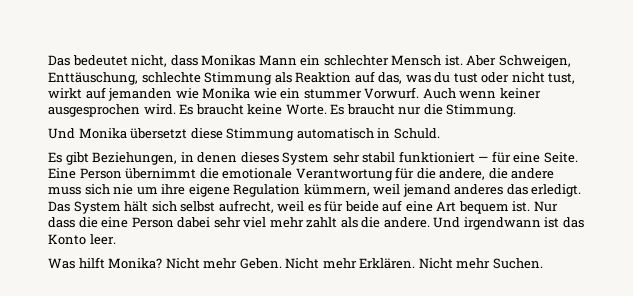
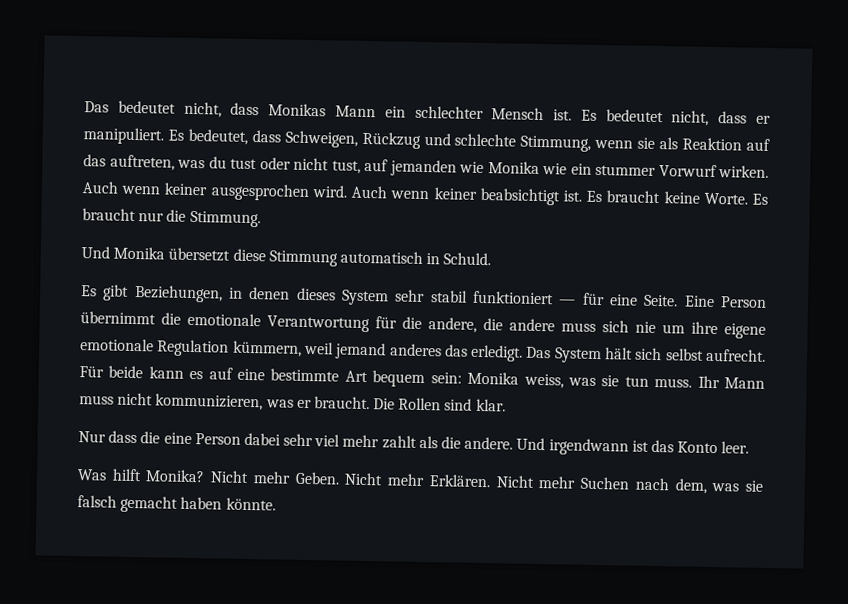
- Aber Schweigen, Enttäuschung, schlechte Stimmung als Reaktion auf das, was du tust oder nicht tust, wirkt auf jemanden wie Monika wie ein stummer Vorwurf.
+ Es bedeutet nicht, dass er manipuliert. Es bedeutet, dass Schweigen, Rückzug und schlechte Stimmung, wenn sie als Reaktion auf das auftreten, was du tust oder nicht tust, auf jemanden wie Monika wie ein stummer Vorwurf wirken.
+ Auch wenn keiner beabsichtigt ist.
- Eine Person übernimmt die emotionale Verantwortung für die andere, die andere muss sich nie um ihre eigene Regulation kümmern, weil jemand anderes das erledigt.
+ Eine Person übernimmt die emotionale Verantwortung für die andere, die andere muss sich nie um ihre eigene emotionale Regulation kümmern, weil jemand anderes das erledigt.
- Das System hält sich selbst aufrecht, weil es für beide auf eine Art bequem ist. Nur dass die eine Person dabei sehr viel mehr zahlt als die andere.
+ Das System hält sich selbst aufrecht. Für beide kann es auf eine bestimmte Art bequem sein: Monika weiss, was sie tun muss. Ihr Mann muss nicht kommunizieren, was er braucht. Die Rollen sind klar.
+ Nur dass die eine Person dabei sehr viel mehr zahlt als die andere.
- Nicht mehr Suchen.
+ Nicht mehr Suchen nach dem, was sie falsch gemacht haben könnte.

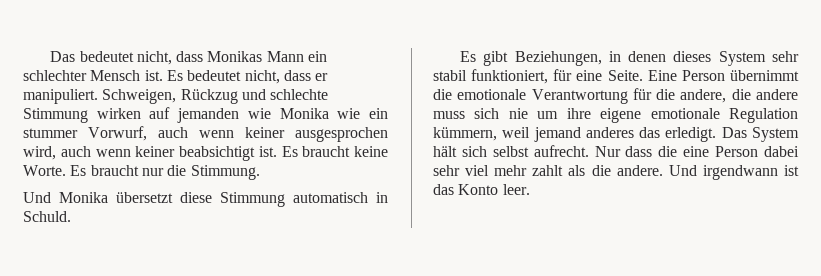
- Es bedeutet, dass Schweigen, Rückzug und schlechte Stimmung, wenn sie als Reaktion auf das auftreten, was du tust oder nicht tust, auf jemanden wie Monika wie ein stummer Vorwurf wirken. Auch wenn keiner ausgesprochen wird. Auch wenn keiner beabsichtigt ist.
+ Schweigen, Rückzug und schlechte Stimmung wirken auf jemanden wie Monika wie ein stummer Vorwurf, auch wenn keiner ausgesprochen wird, auch wenn keiner beabsichtigt ist.
- Es gibt Beziehungen, in denen dieses System sehr stabil funktioniert — für eine Seite.
+ Es gibt Beziehungen, in denen dieses System sehr stabil funktioniert, für eine Seite.
- Das System hält sich selbst aufrecht. Für beide kann es auf eine bestimmte Art bequem sein: Monika weiss, was sie tun muss. Ihr Mann muss nicht kommunizieren, was er braucht. Die Rollen sind klar.
- Nur dass die eine Person dabei sehr viel mehr zahlt als die andere.
+ Das System hält sich selbst aufrecht. Nur dass die eine Person dabei sehr viel mehr zahlt als die andere.
- Was hilft Monika? Nicht mehr Geben. Nicht mehr Erklären. Nicht mehr Suchen nach dem, was sie falsch gemacht haben könnte.

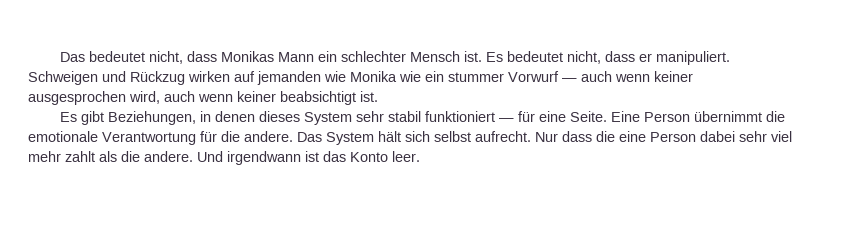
- Schweigen, Rückzug und schlechte Stimmung wirken auf jemanden wie Monika wie ein stummer Vorwurf, auch wenn keiner ausgesprochen wird, auch wenn keiner beabsichtigt ist. Es braucht keine Worte. Es braucht nur die Stimmung.
- Und Monika übersetzt diese Stimmung automatisch in Schuld.
+ Schweigen und Rückzug wirken auf jemanden wie Monika wie ein stummer Vorwurf — auch wenn keiner ausgesprochen wird, auch wenn keiner beabsichtigt ist.
- Es gibt Beziehungen, in denen dieses System sehr stabil funktioniert, für eine Seite.
+ Es gibt Beziehungen, in denen dieses System sehr stabil funktioniert — für eine Seite.
- Eine Person übernimmt die emotionale Verantwortung für die andere, die andere muss sich nie um ihre eigene emotionale Regulation kümmern, weil jemand anderes das erledigt.
+ Eine Person übernimmt die emotionale Verantwortung für die andere.

